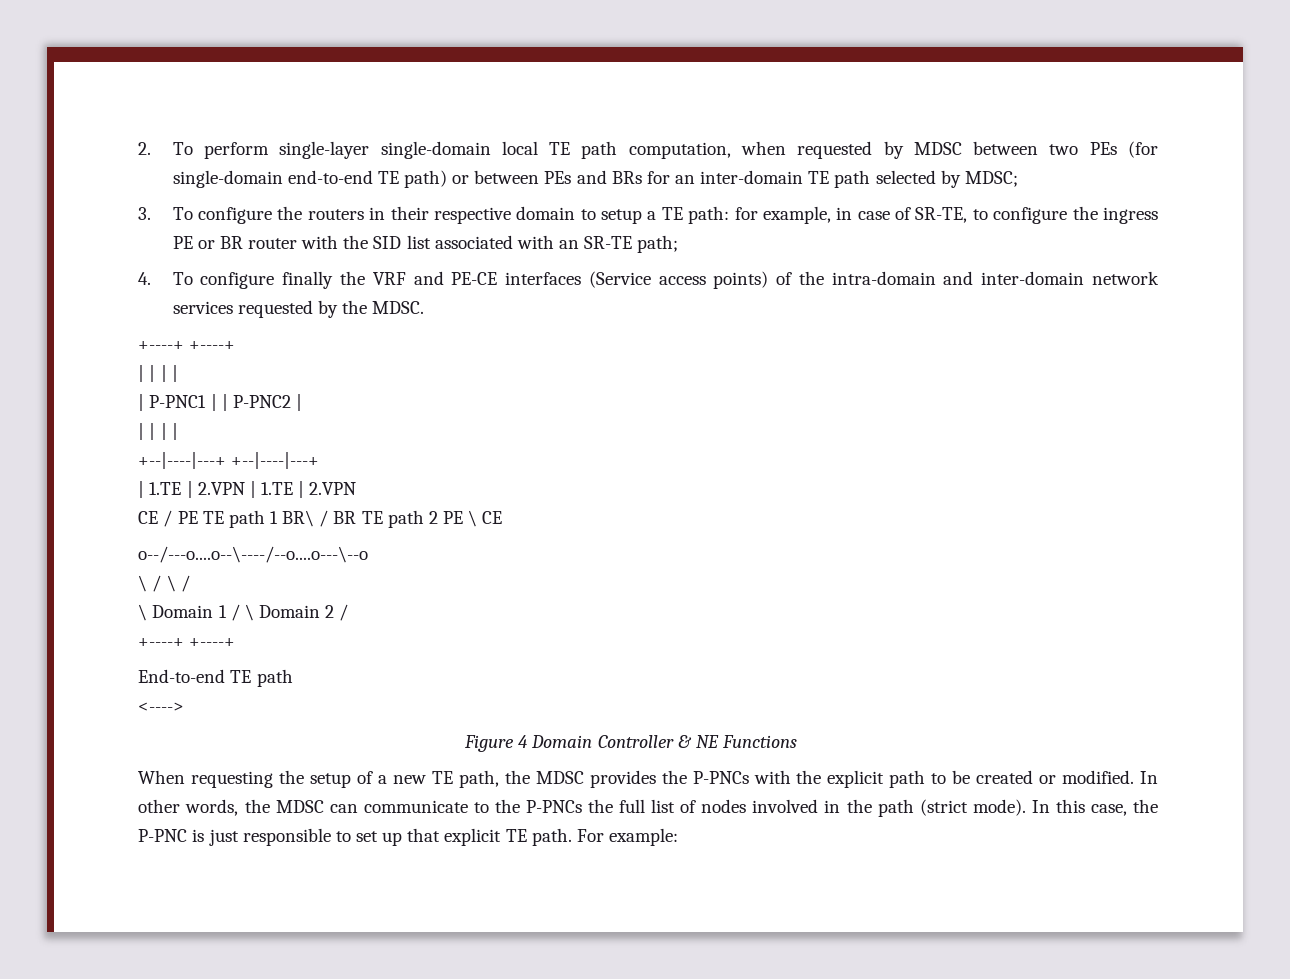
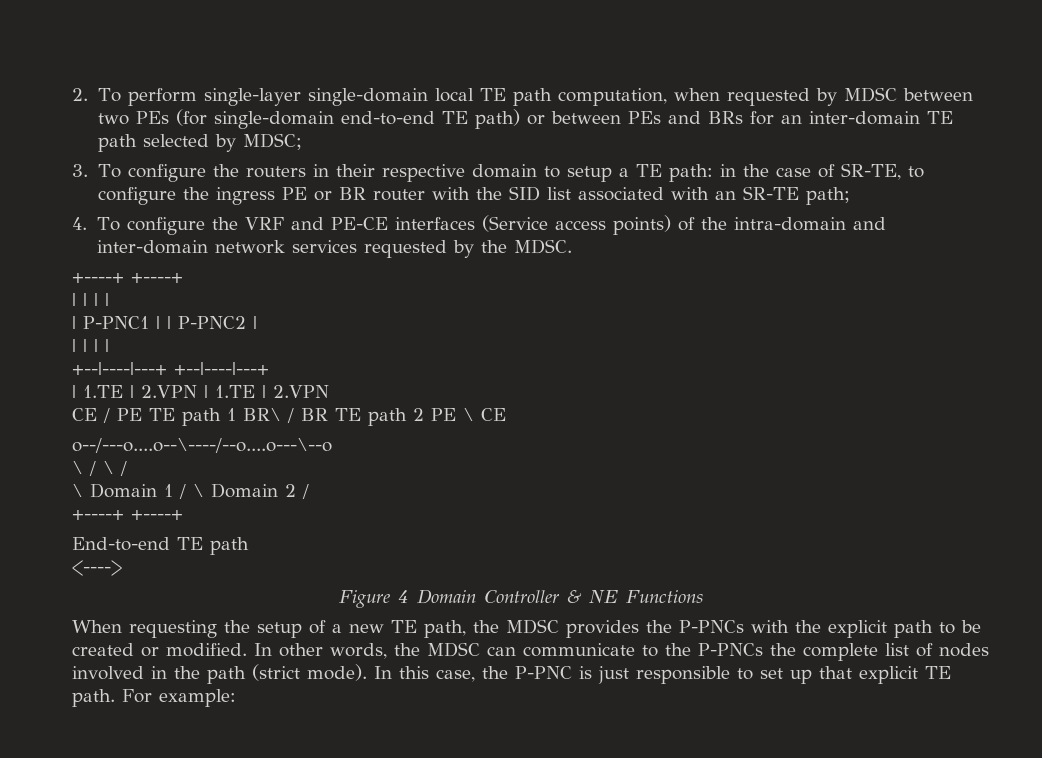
- 3. To configure the routers in their respective domain to setup a TE path: for example, in case of SR-TE, to configure the ingress PE or BR router with the SID list associated with an SR-TE path;
+ 3. To configure the routers in their respective domain to setup a TE path: in the case of SR-TE, to configure the ingress PE or BR router with the SID list associated with an SR-TE path;
- 4. To configure finally the VRF and PE-CE interfaces (Service access points) of the intra-domain and inter-domain network services requested by the MDSC.
+ 4. To configure the VRF and PE-CE interfaces (Service access points) of the intra-domain and inter-domain network services requested by the MDSC.
- In other words, the MDSC can communicate to the P-PNCs the full list of nodes involved in the path (strict mode).
+ In other words, the MDSC can communicate to the P-PNCs the complete list of nodes involved in the path (strict mode).

